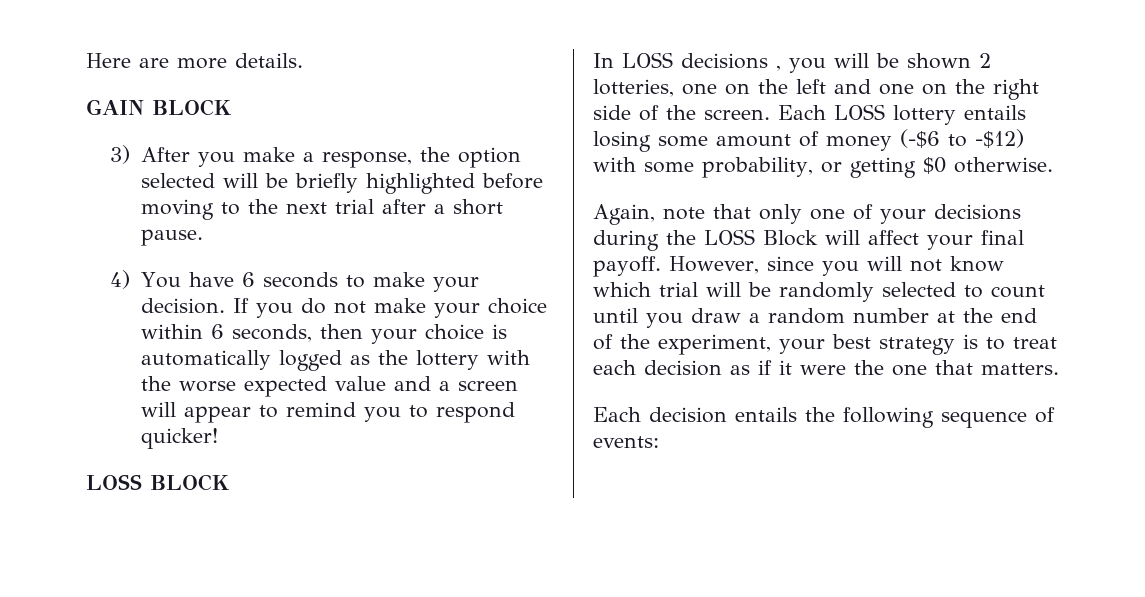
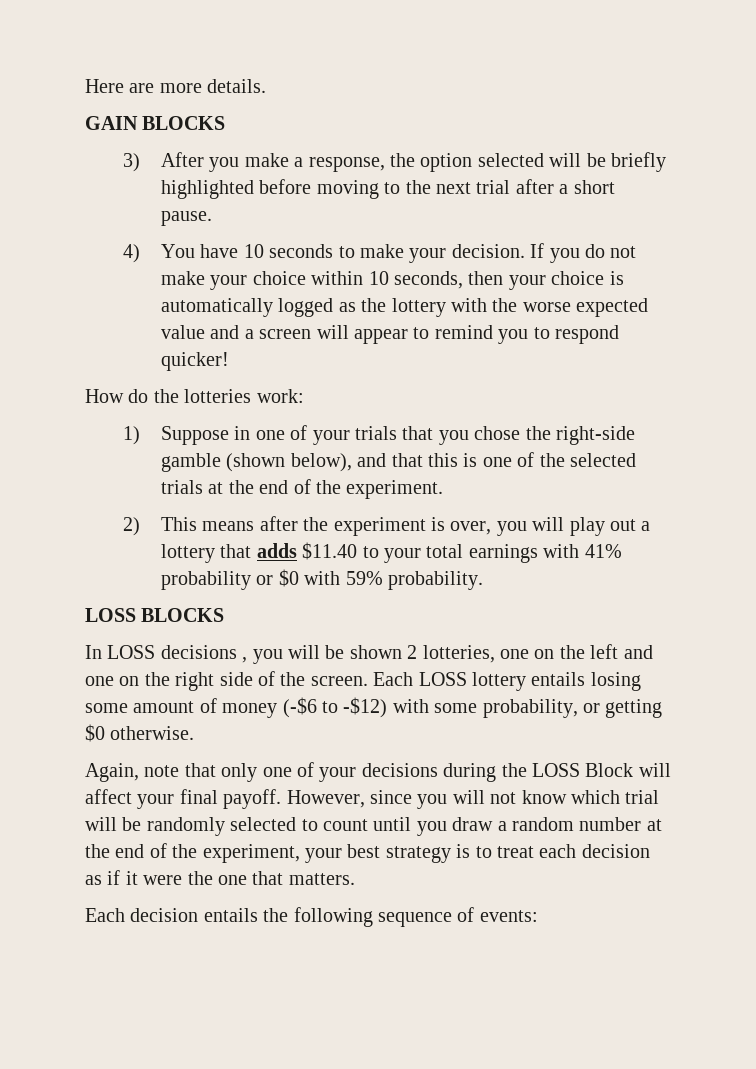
- GAIN BLOCK
+ GAIN BLOCKS
- 4) You have 6 seconds to make your decision.
+ 4) You have 10 seconds to make your decision.
- If you do not make your choice within 6 seconds, then your choice is automatically logged as the lottery with the worse expected value and a screen will appear to remind you to respond quicker!
+ If you do not make your choice within 10 seconds, then your choice is automatically logged as the lottery with the worse expected value and a screen will appear to remind you to respond quicker!
- LOSS BLOCK
+ How do the lotteries work:
+ 1) Suppose in one of your trials that you chose the right-side gamble (shown below), and that this is one of the selected trials at the end of the experiment.
+ 2) This means after the experiment is over, you will play out a lottery that adds $11.40 to your total earnings with 41% probability or $0 with 59% probability.
+ LOSS BLOCKS

